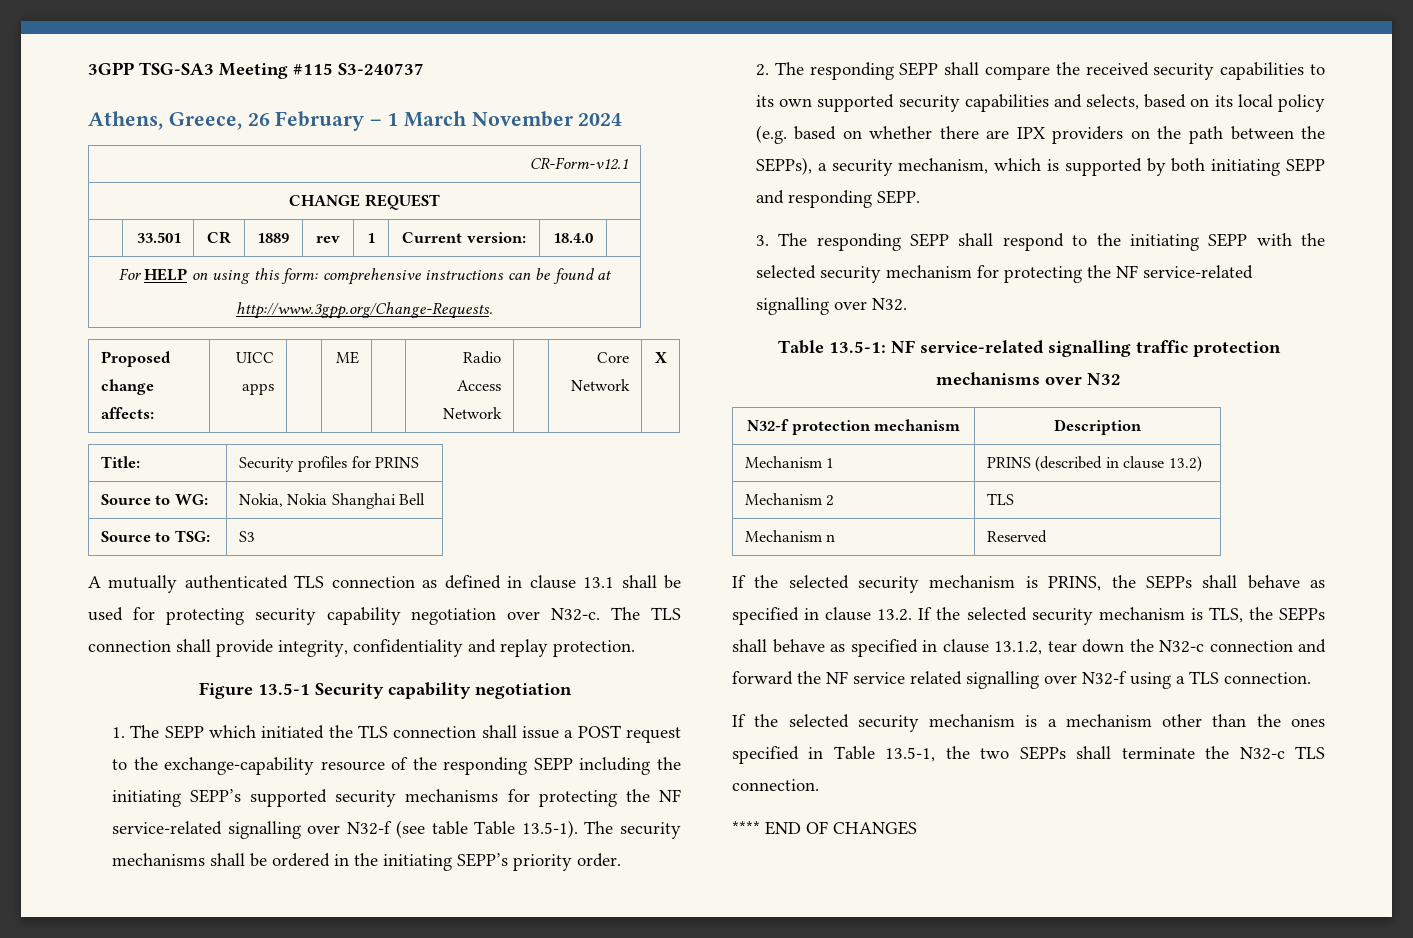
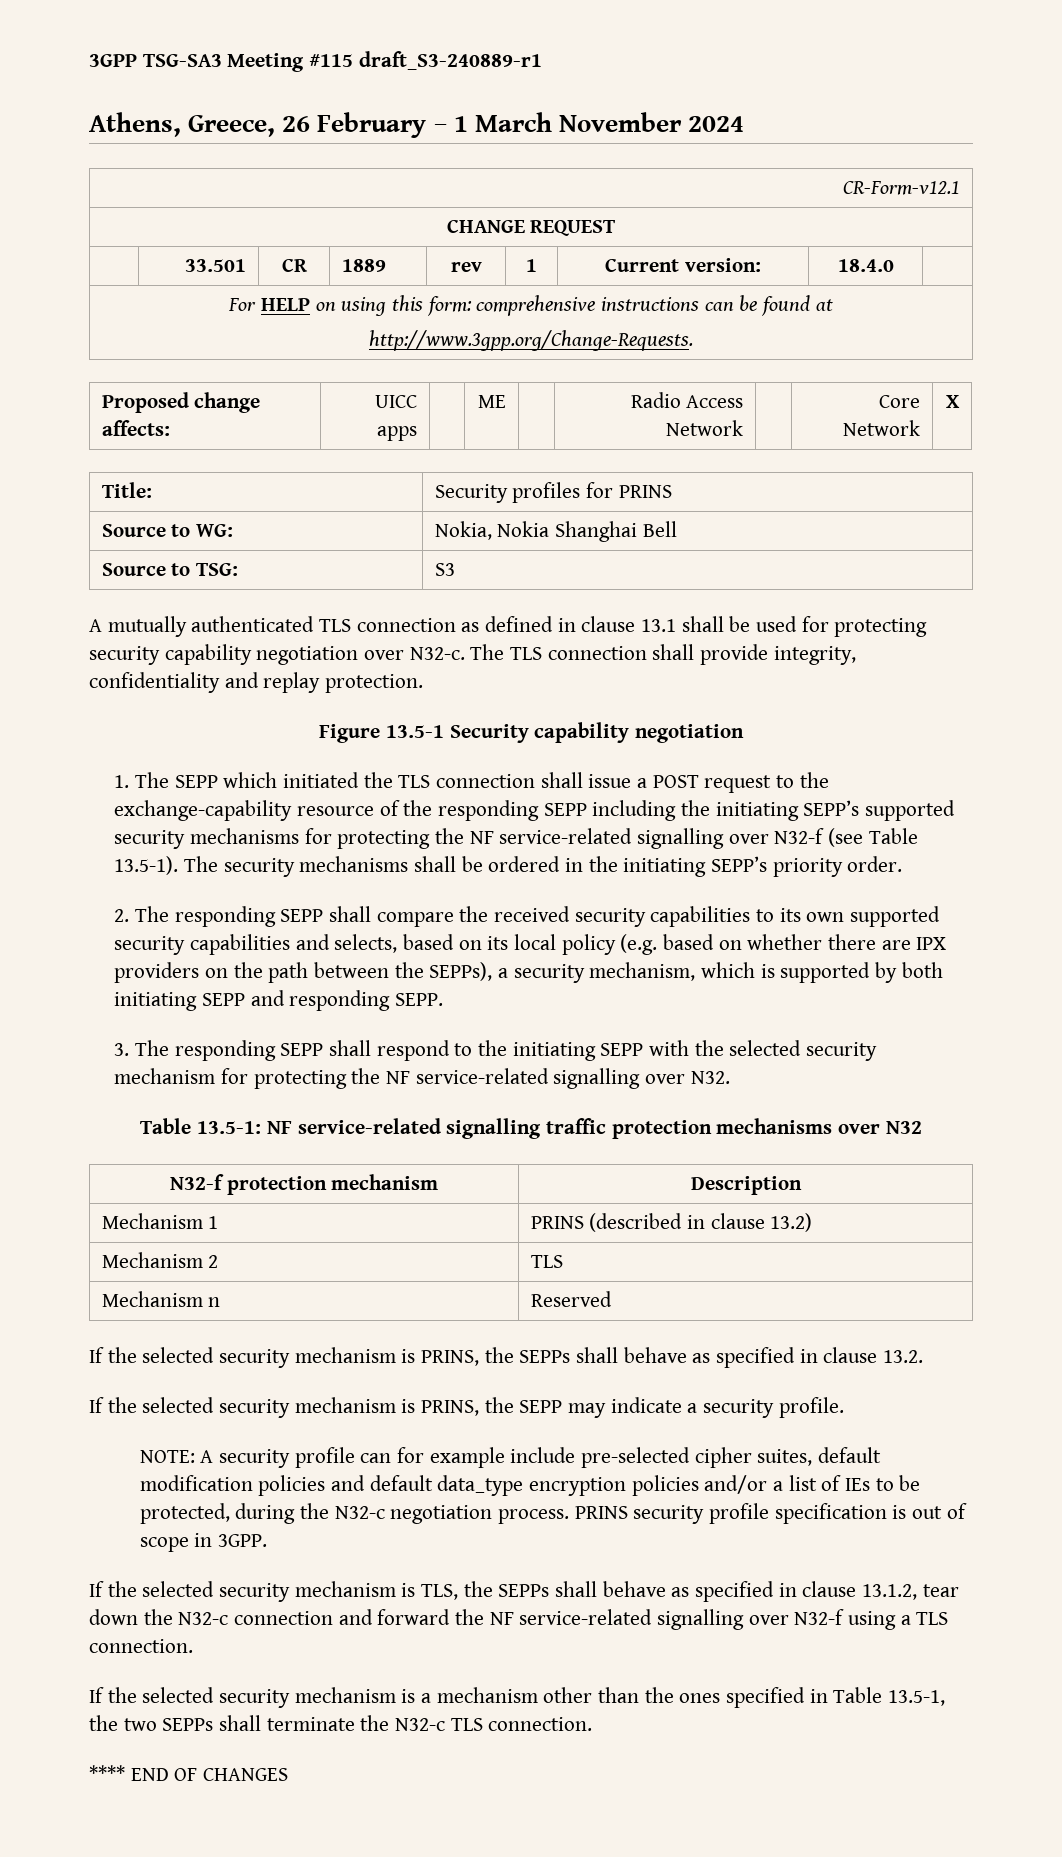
- 3GPP TSG-SA3 Meeting #115 S3-240737
+ 3GPP TSG-SA3 Meeting #115 draft_S3-240889-r1
- 1. The SEPP which initiated the TLS connection shall issue a POST request to the exchange-capability resource of the responding SEPP including the initiating SEPP’s supported security mechanisms for protecting the NF service-related signalling over N32-f (see table Table 13.5-1). The security mechanisms shall be ordered in the initiating SEPP’s priority order.
+ 1. The SEPP which initiated the TLS connection shall issue a POST request to the exchange-capability resource of the responding SEPP including the initiating SEPP’s supported security mechanisms for protecting the NF service-related signalling over N32-f (see Table 13.5-1). The security mechanisms shall be ordered in the initiating SEPP’s priority order.
- If the selected security mechanism is PRINS, the SEPPs shall behave as specified in clause 13.2. If the selected security mechanism is TLS, the SEPPs shall behave as specified in clause 13.1.2, tear down the N32-c connection and forward the NF service related signalling over N32-f using a TLS connection.
+ If the selected security mechanism is PRINS, the SEPPs shall behave as specified in clause 13.2.
+ If the selected security mechanism is PRINS, the SEPP may indicate a security profile.
+ NOTE: A security profile can for example include pre-selected cipher suites, default modification policies and default data_type encryption policies and/or a list of IEs to be protected, during the N32-c negotiation process. PRINS security profile specification is out of scope in 3GPP.
+ If the selected security mechanism is TLS, the SEPPs shall behave as specified in clause 13.1.2, tear down the N32-c connection and forward the NF service-related signalling over N32-f using a TLS connection.

